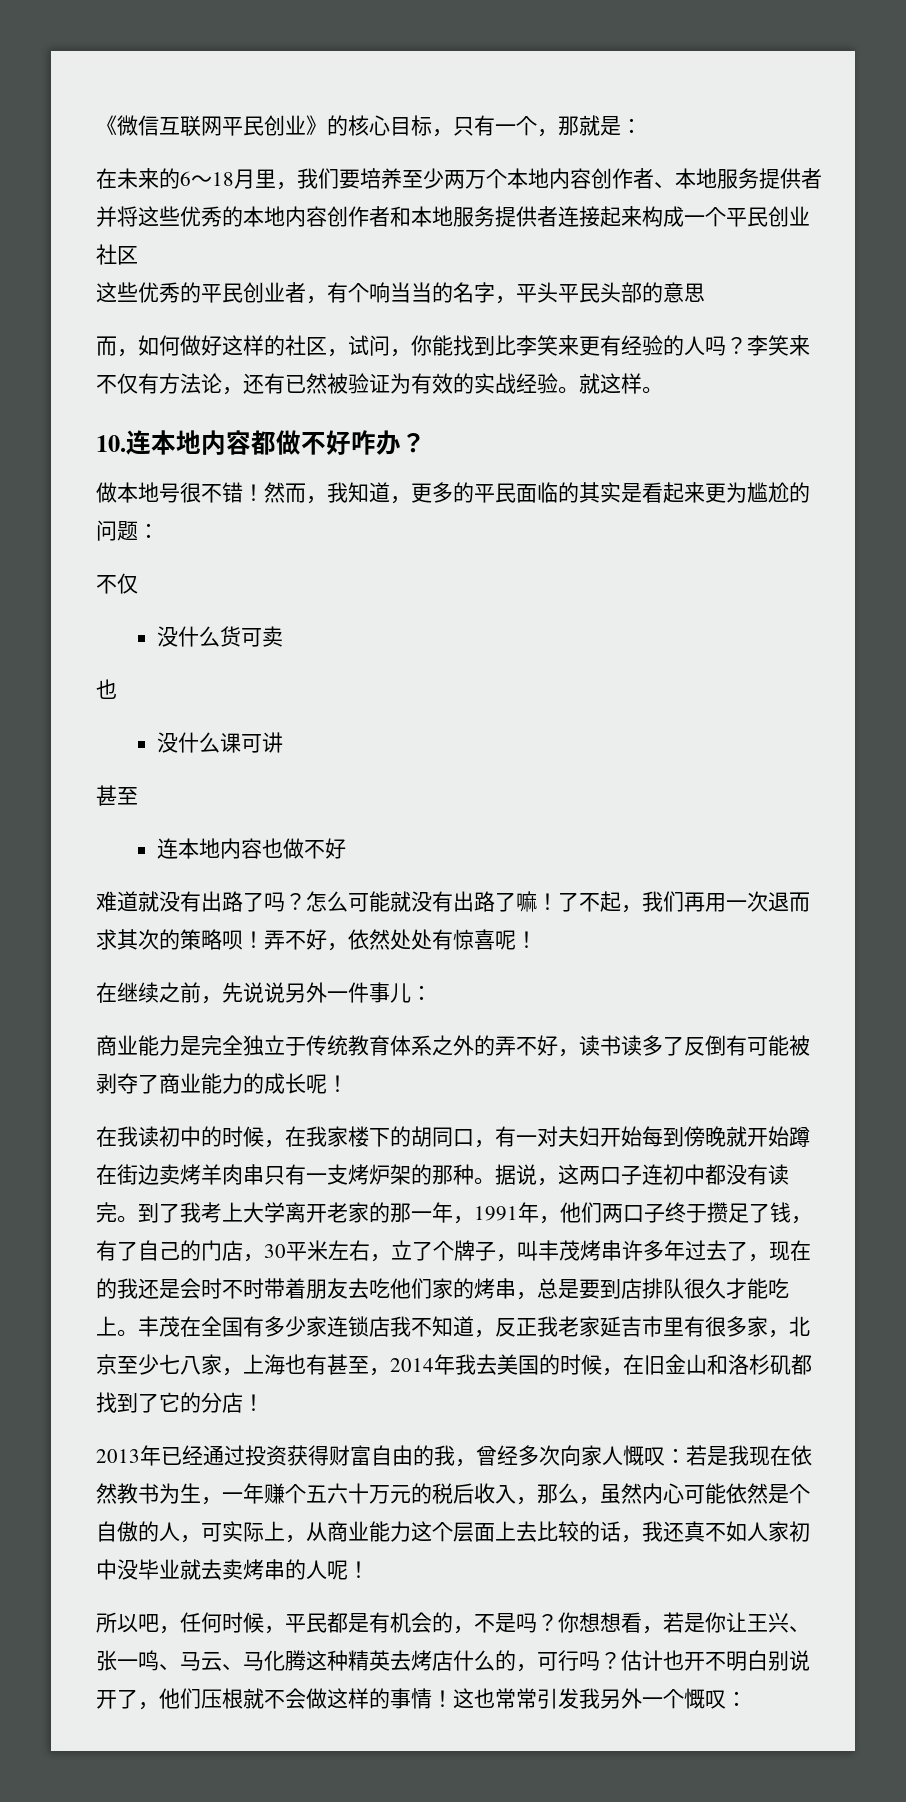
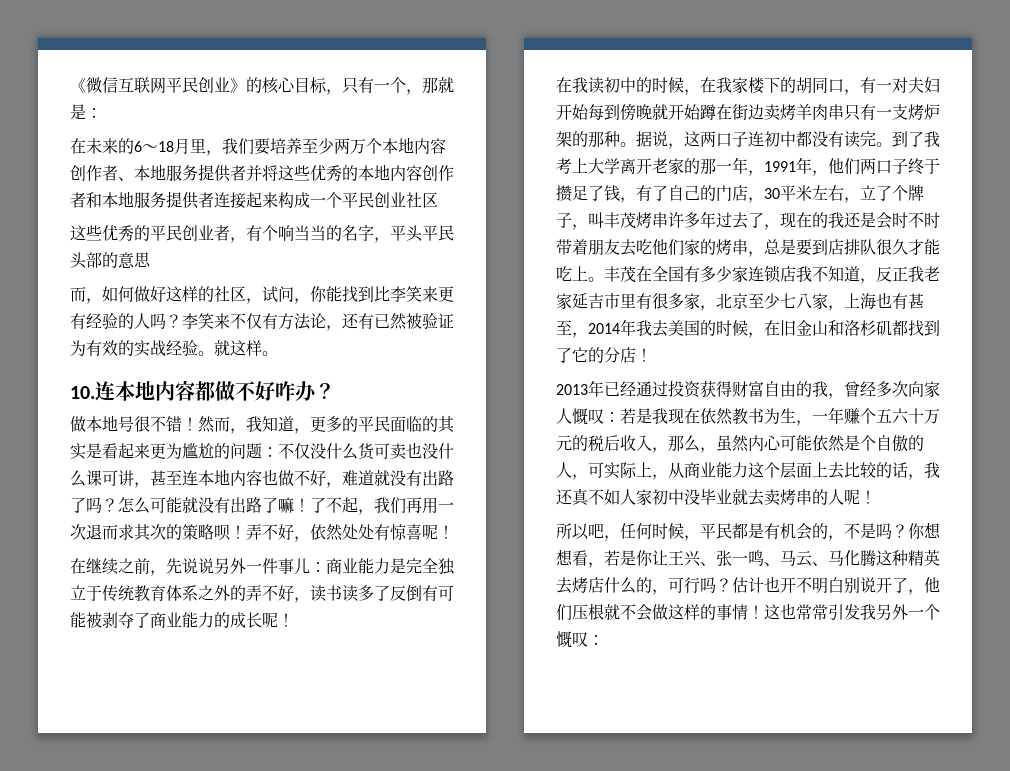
- 然而，我知道，更多的平民面临的其实是看起来更为尴尬的问题：
- 不仅
- 没什么货可卖
- 也
- 没什么课可讲
- 甚至
- 连本地内容也做不好
- 难道就没有出路了吗？
+ 然而，我知道，更多的平民面临的其实是看起来更为尴尬的问题：不仅没什么货可卖也没什么课可讲，甚至连本地内容也做不好，难道就没有出路了吗？
- 在继续之前，先说说另外一件事儿：
- 商业能力是完全独立于传统教育体系之外的弄不好，读书读多了反倒有可能被剥夺了商业能力的成长呢！
+ 在继续之前，先说说另外一件事儿：商业能力是完全独立于传统教育体系之外的弄不好，读书读多了反倒有可能被剥夺了商业能力的成长呢！

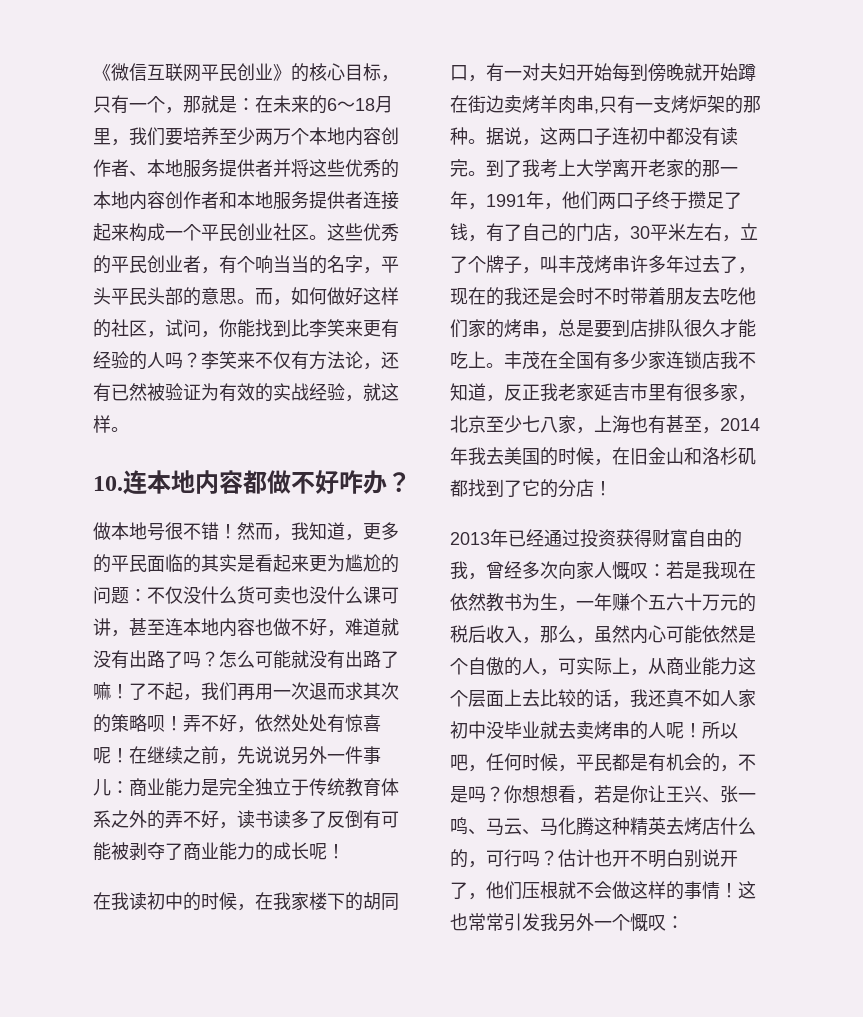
- 《微信互联网平民创业》的核心目标，只有一个，那就是：
- 在未来的6～18月里，我们要培养至少两万个本地内容创作者、本地服务提供者并将这些优秀的本地内容创作者和本地服务提供者连接起来构成一个平民创业社区
- 这些优秀的平民创业者，有个响当当的名字，平头平民头部的意思
- 而，如何做好这样的社区，试问，你能找到比李笑来更有经验的人吗？
+ 《微信互联网平民创业》的核心目标，只有一个，那就是：在未来的6～18月里，我们要培养至少两万个本地内容创作者、本地服务提供者并将这些优秀的本地内容创作者和本地服务提供者连接起来构成一个平民创业社区。这些优秀的平民创业者，有个响当当的名字，平头平民头部的意思。而，如何做好这样的社区，试问，你能找到比李笑来更有经验的人吗？
- 李笑来不仅有方法论，还有已然被验证为有效的实战经验。就这样。
+ 李笑来不仅有方法论，还有已然被验证为有效的实战经验，就这样。
- 弄不好，依然处处有惊喜呢！
- 在继续之前，先说说另外一件事儿：商业能力是完全独立于传统教育体系之外的弄不好，读书读多了反倒有可能被剥夺了商业能力的成长呢！
+ 弄不好，依然处处有惊喜呢！在继续之前，先说说另外一件事儿：商业能力是完全独立于传统教育体系之外的弄不好，读书读多了反倒有可能被剥夺了商业能力的成长呢！
- 在我读初中的时候，在我家楼下的胡同口，有一对夫妇开始每到傍晚就开始蹲在街边卖烤羊肉串只有一支烤炉架的那种。
+ 在我读初中的时候，在我家楼下的胡同口，有一对夫妇开始每到傍晚就开始蹲在街边卖烤羊肉串,只有一支烤炉架的那种。
- 若是我现在依然教书为生，一年赚个五六十万元的税后收入，那么，虽然内心可能依然是个自傲的人，可实际上，从商业能力这个层面上去比较的话，我还真不如人家初中没毕业就去卖烤串的人呢！
- 所以吧，任何时候，平民都是有机会的，不是吗？
+ 若是我现在依然教书为生，一年赚个五六十万元的税后收入，那么，虽然内心可能依然是个自傲的人，可实际上，从商业能力这个层面上去比较的话，我还真不如人家初中没毕业就去卖烤串的人呢！所以吧，任何时候，平民都是有机会的，不是吗？

